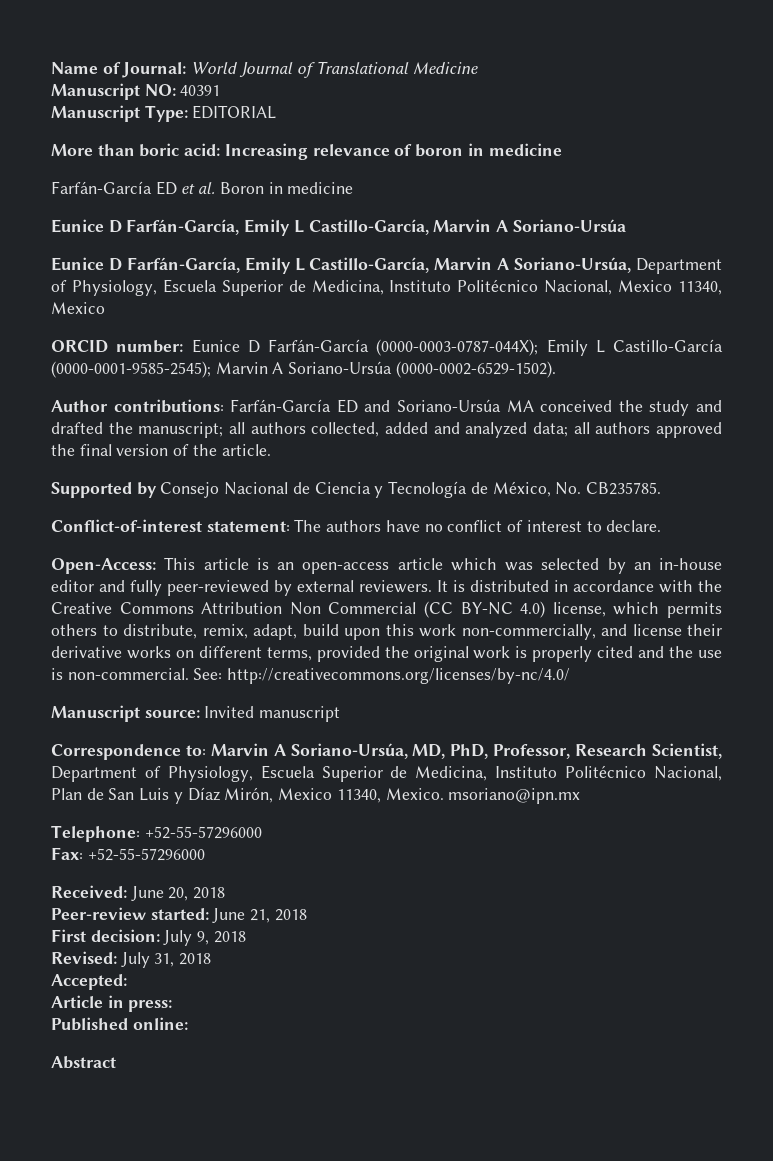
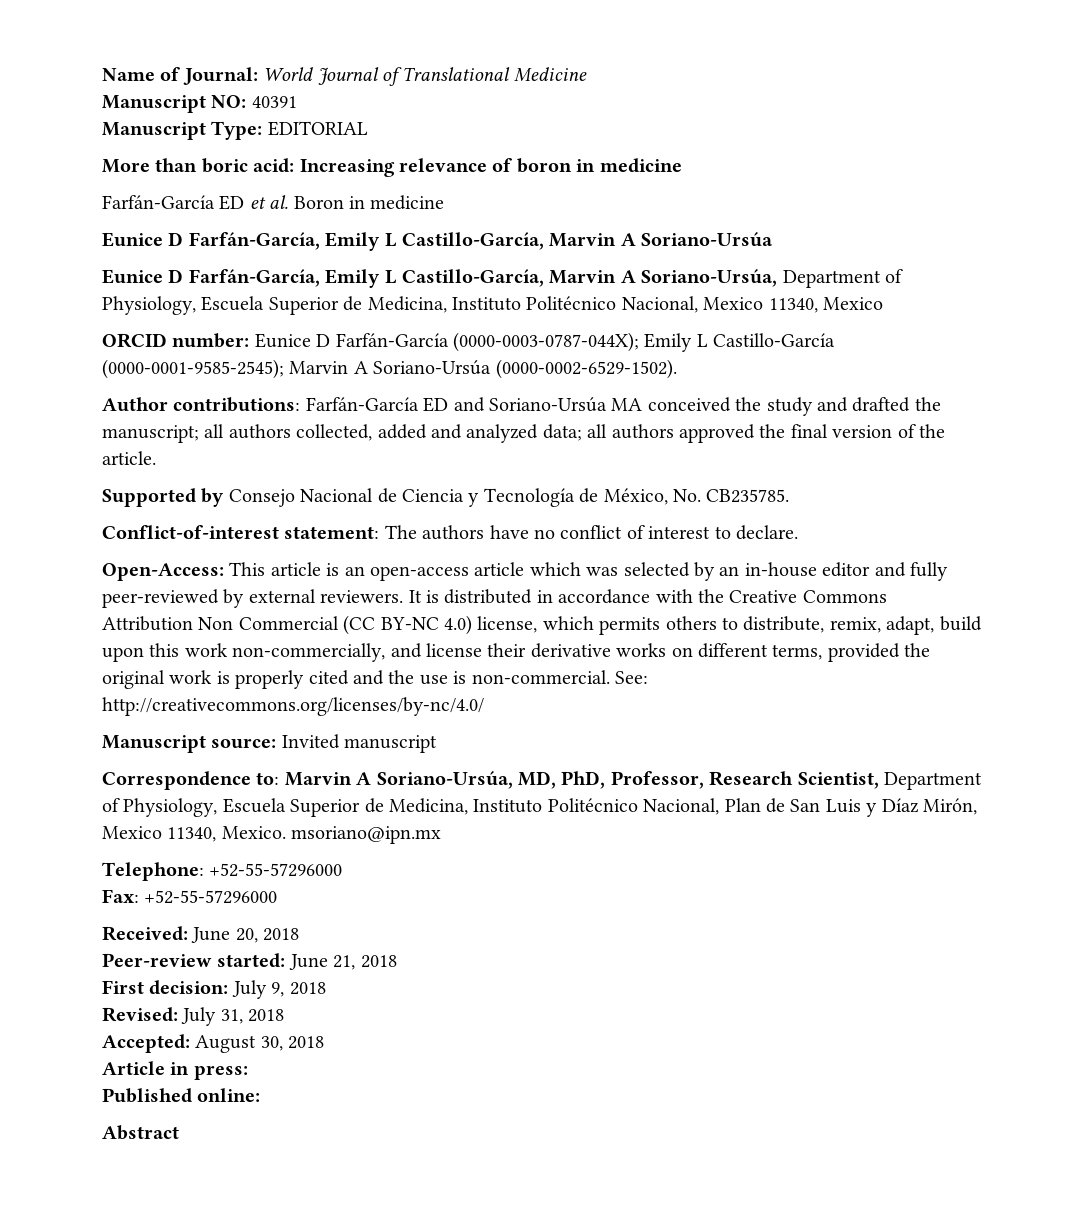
- Accepted:
+ Accepted: August 30, 2018

